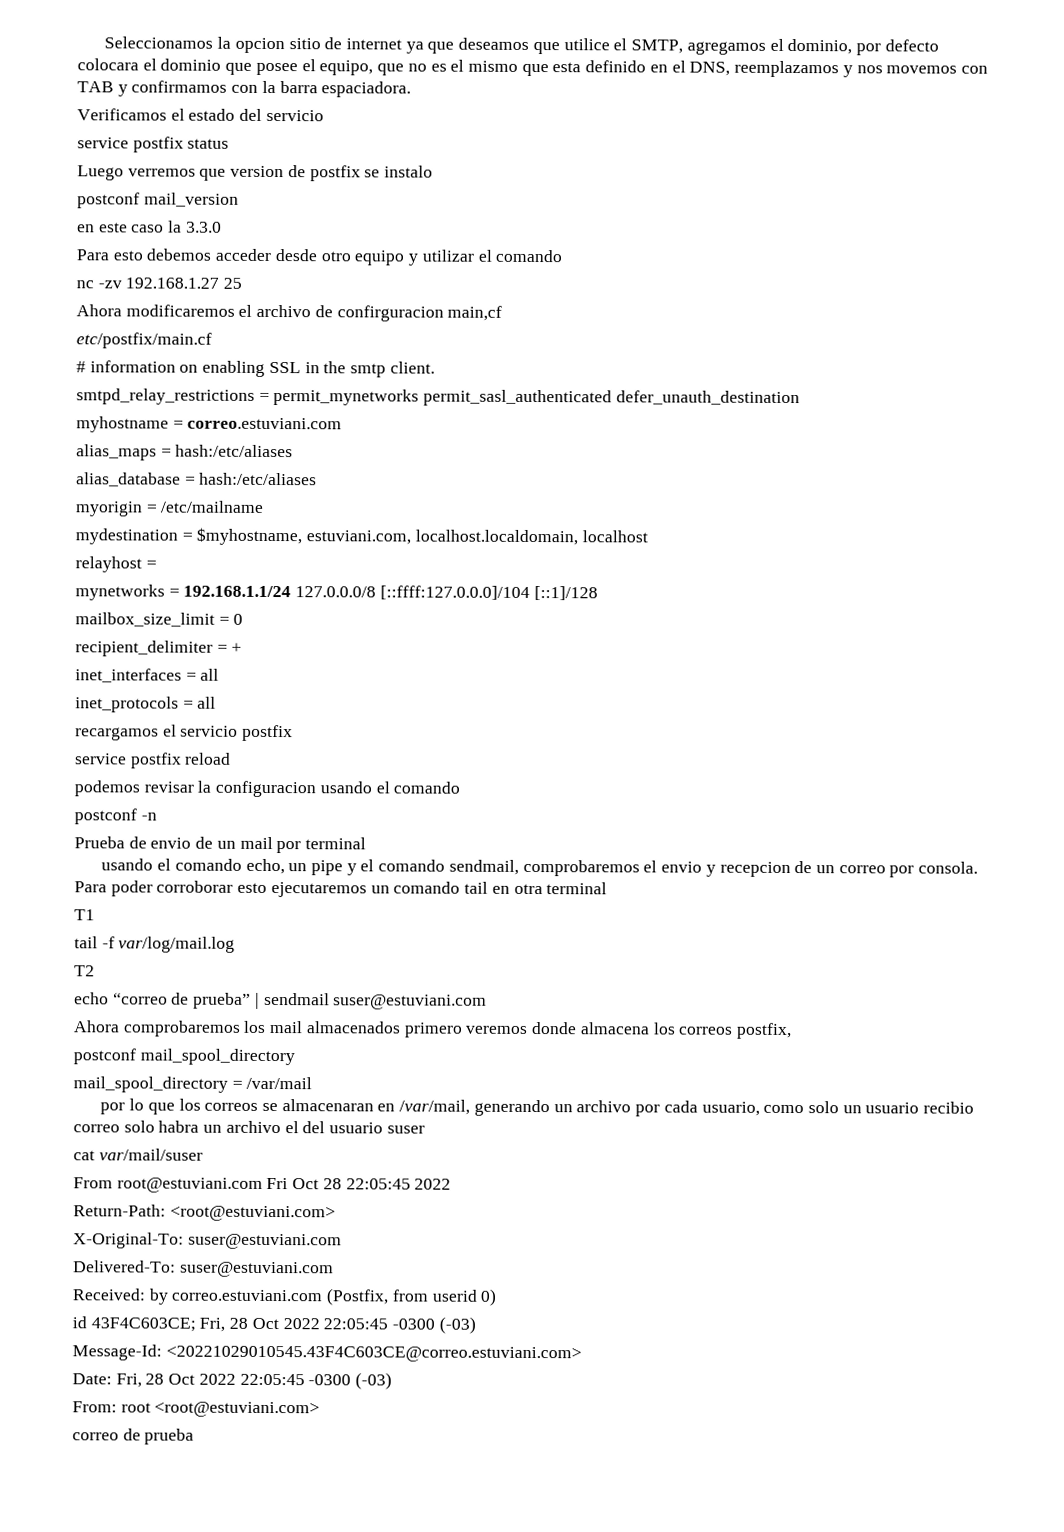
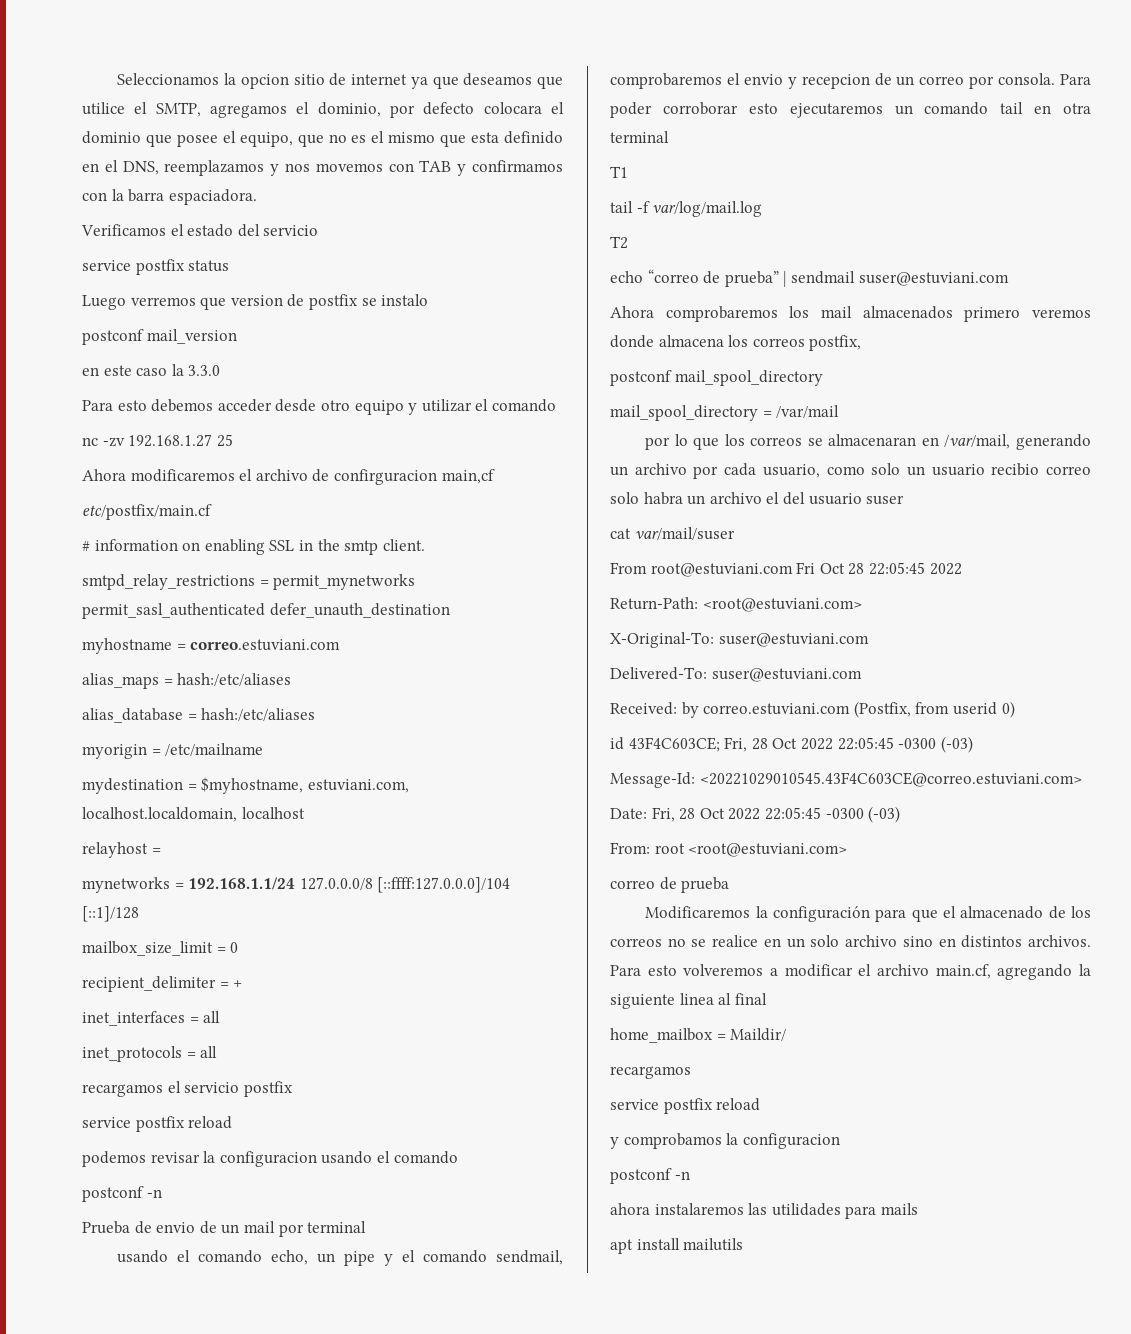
+ Modificaremos la configuración para que el almacenado de los correos no se realice en un solo archivo sino en distintos archivos. Para esto volveremos a modificar el archivo main.cf, agregando la siguiente linea al final
+ home_mailbox = Maildir/
+ recargamos
+ service postfix reload
+ y comprobamos la configuracion
+ postconf -n
+ ahora instalaremos las utilidades para mails
+ apt install mailutils

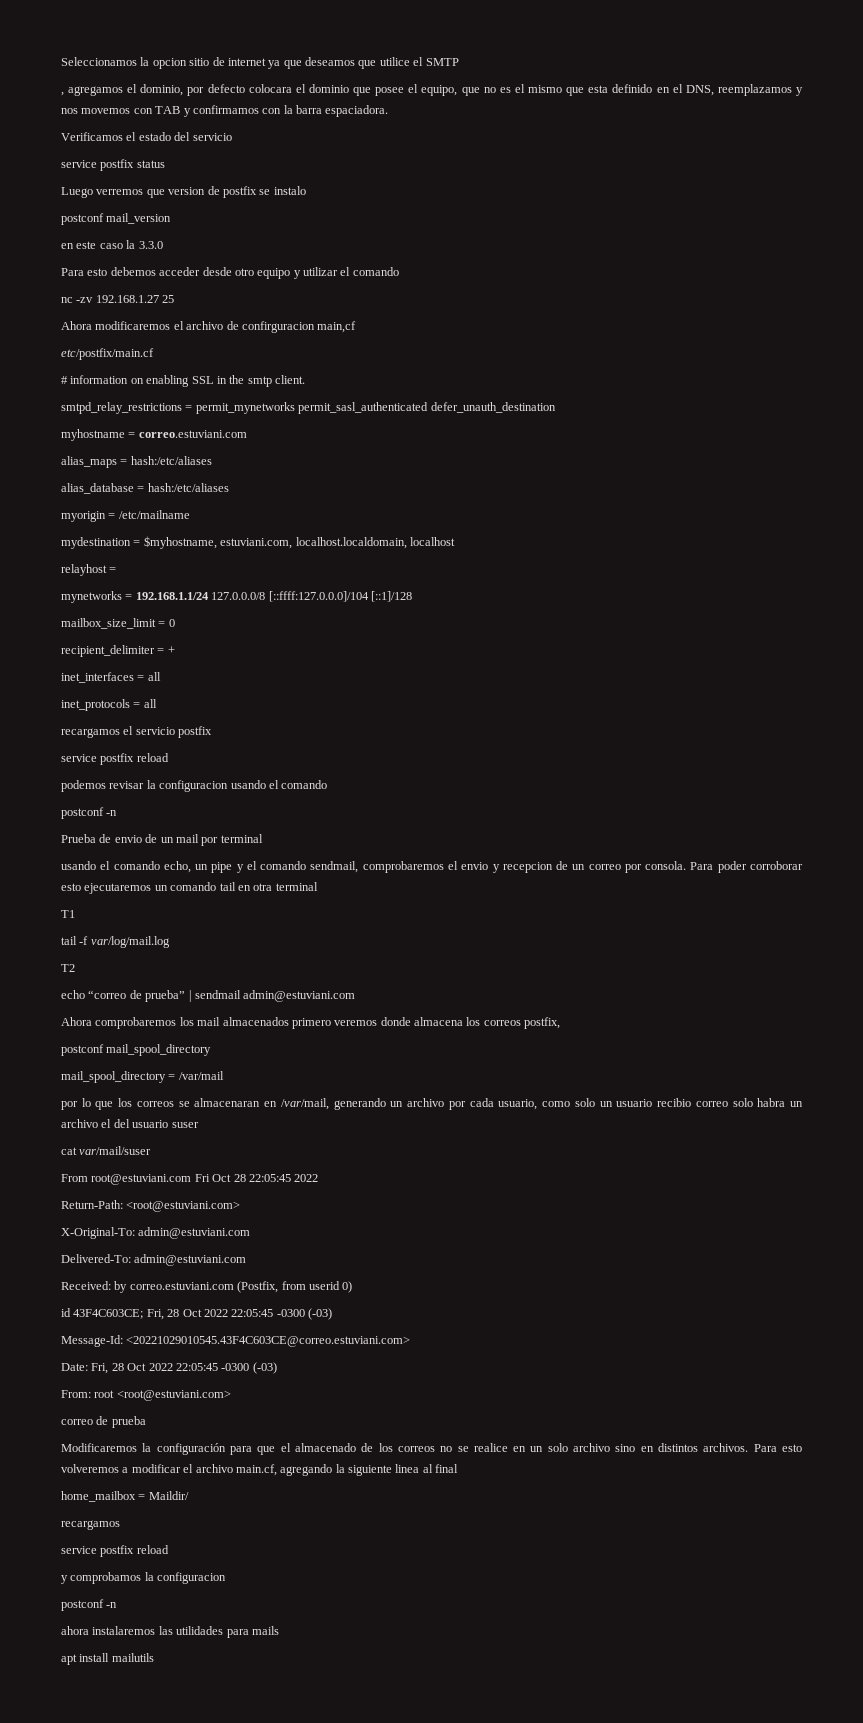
- Seleccionamos la opcion sitio de internet ya que deseamos que utilice el SMTP, agregamos el dominio, por defecto colocara el dominio que posee el equipo, que no es el mismo que esta definido en el DNS, reemplazamos y nos movemos con TAB y confirmamos con la barra espaciadora.
+ Seleccionamos la opcion sitio de internet ya que deseamos que utilice el SMTP
+ , agregamos el dominio, por defecto colocara el dominio que posee el equipo, que no es el mismo que esta definido en el DNS, reemplazamos y nos movemos con TAB y confirmamos con la barra espaciadora.
- echo “correo de prueba” | sendmail suser@estuviani.com
+ echo “correo de prueba” | sendmail admin@estuviani.com
- X-Original-To: suser@estuviani.com
+ X-Original-To: admin@estuviani.com
- Delivered-To: suser@estuviani.com
+ Delivered-To: admin@estuviani.com

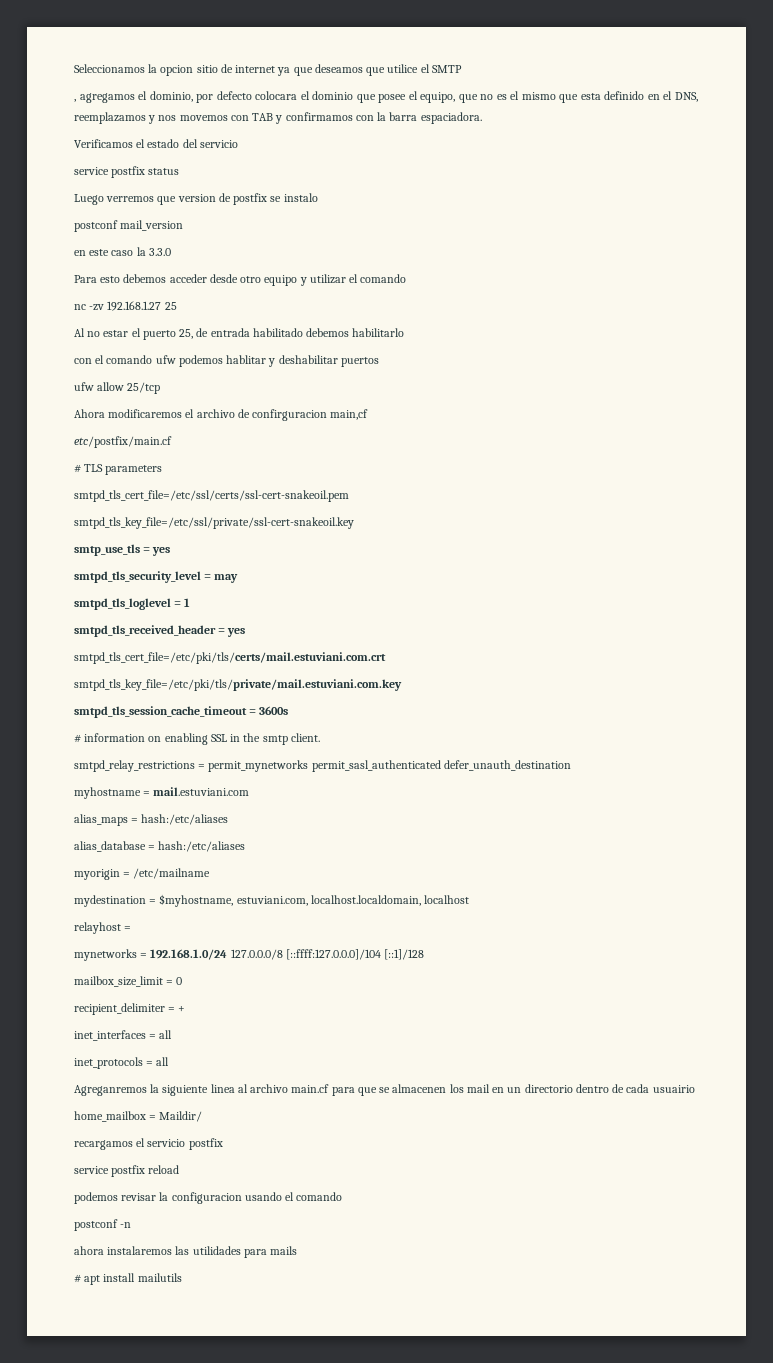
+ Al no estar el puerto 25, de entrada habilitado debemos habilitarlo
+ con el comando ufw podemos hablitar y deshabilitar puertos
+ ufw allow 25/tcp
+ # TLS parameters
+ smtpd_tls_cert_file=/etc/ssl/certs/ssl-cert-snakeoil.pem
+ smtpd_tls_key_file=/etc/ssl/private/ssl-cert-snakeoil.key
+ smtp_use_tls = yes
+ smtpd_tls_security_level = may
+ smtpd_tls_loglevel = 1
+ smtpd_tls_received_header = yes
+ smtpd_tls_cert_file=/etc/pki/tls/certs/mail.estuviani.com.crt
+ smtpd_tls_key_file=/etc/pki/tls/private/mail.estuviani.com.key
+ smtpd_tls_session_cache_timeout = 3600s
- myhostname = correo.estuviani.com
+ myhostname = mail.estuviani.com
- mynetworks = 192.168.1.1/24 127.0.0.0/8 [::ffff:127.0.0.0]/104 [::1]/128
+ mynetworks = 192.168.1.0/24 127.0.0.0/8 [::ffff:127.0.0.0]/104 [::1]/128
+ Agreganremos la siguiente linea al archivo main.cf para que se almacenen los mail en un directorio dentro de cada usuairio
+ home_mailbox = Maildir/
- Prueba de envio de un mail por terminal
- usando el comando echo, un pipe y el comando sendmail, comprobaremos el envio y recepcion de un correo por consola. Para poder corroborar esto ejecutaremos un comando tail en otra terminal
- T1
- tail -f var/log/mail.log
- T2
- echo “correo de prueba” | sendmail admin@estuviani.com
- Ahora comprobaremos los mail almacenados primero veremos donde almacena los correos postfix,
- postconf mail_spool_directory
- mail_spool_directory = /var/mail
- por lo que los correos se almacenaran en /var/mail, generando un archivo por cada usuario, como solo un usuario recibio correo solo habra un archivo el del usuario suser
- cat var/mail/suser
- From root@estuviani.com Fri Oct 28 22:05:45 2022
- Return-Path: <root@estuviani.com>
- X-Original-To: admin@estuviani.com
- Delivered-To: admin@estuviani.com
- Received: by correo.estuviani.com (Postfix, from userid 0)
- id 43F4C603CE; Fri, 28 Oct 2022 22:05:45 -0300 (-03)
- Message-Id: <20221029010545.43F4C603CE@correo.estuviani.com>
- Date: Fri, 28 Oct 2022 22:05:45 -0300 (-03)
- From: root <root@estuviani.com>
- correo de prueba
- Modificaremos la configuración para que el almacenado de los correos no se realice en un solo archivo sino en distintos archivos. Para esto volveremos a modificar el archivo main.cf, agregando la siguiente linea al final
- home_mailbox = Maildir/
- recargamos
- service postfix reload
- y comprobamos la configuracion
- postconf -n
- apt install mailutils
+ # apt install mailutils

